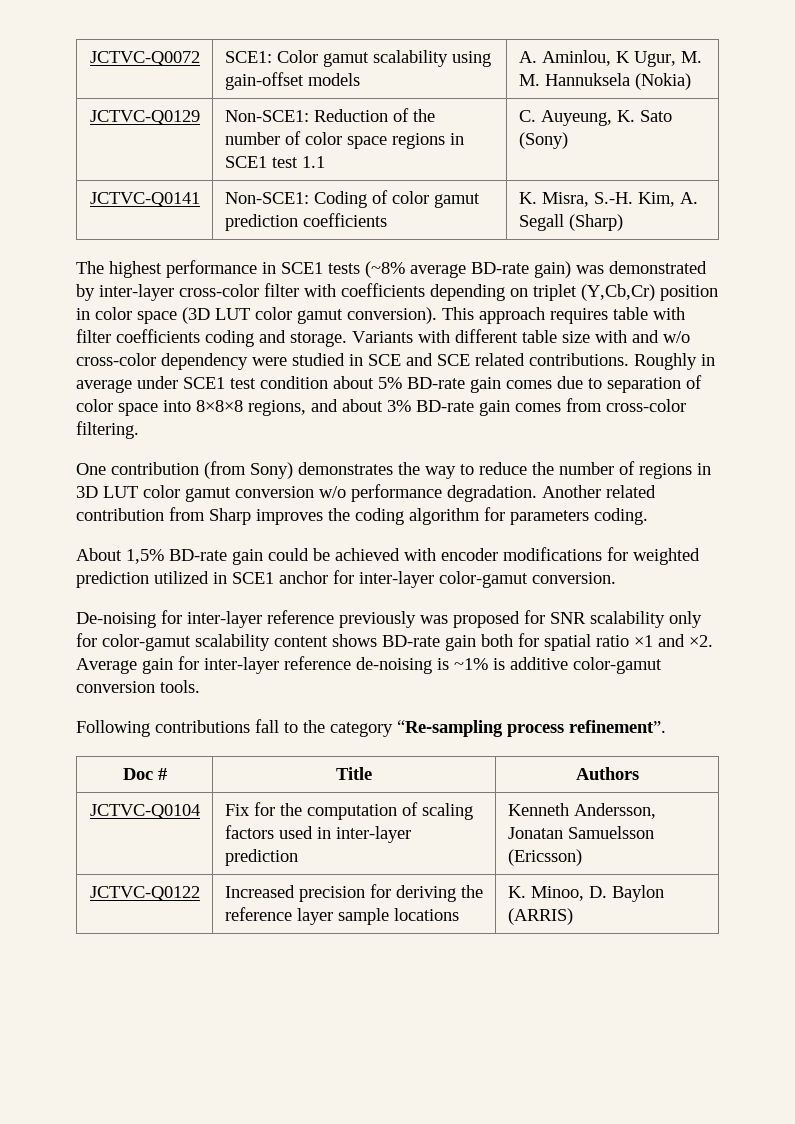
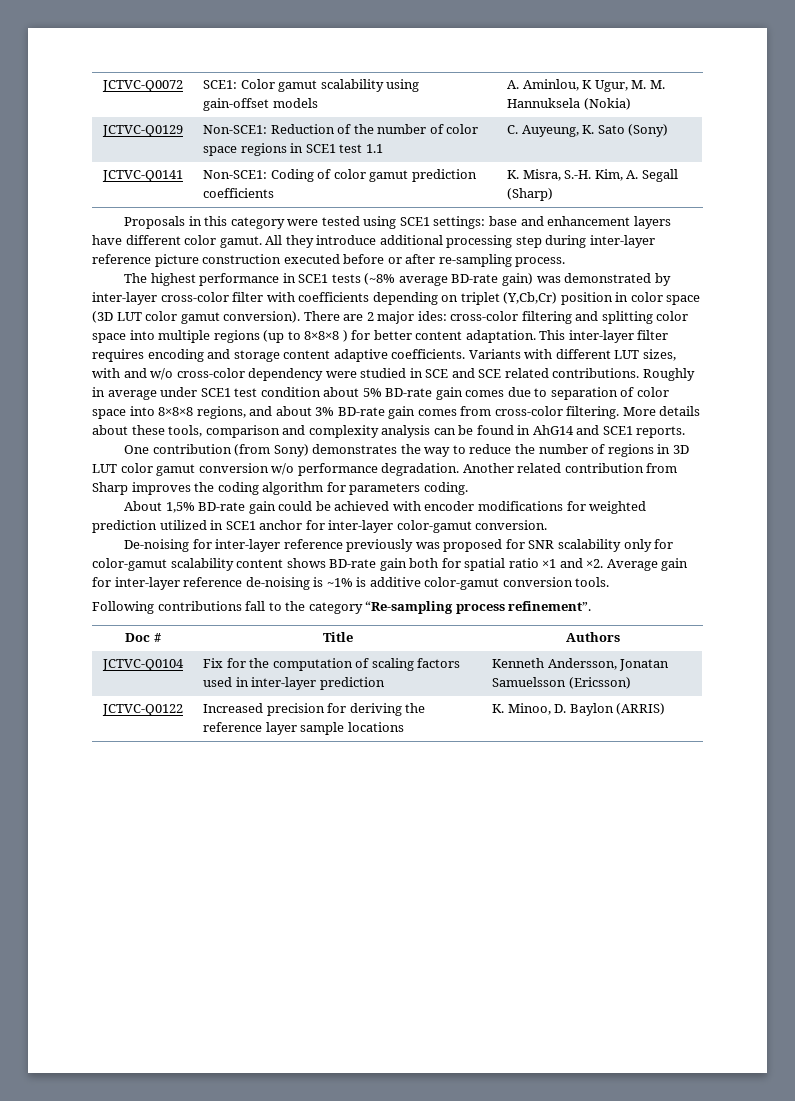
+ Proposals in this category were tested using SCE1 settings: base and enhancement layers have different color gamut. All they introduce additional processing step during inter-layer reference picture construction executed before or after re-sampling process.
- This approach requires table with filter coefficients coding and storage.
+ There are 2 major ides: cross-color filtering and splitting color space into multiple regions (up to 8×8×8 ) for better content adaptation. This inter-layer filter requires encoding and storage content adaptive coefficients.
- Variants with different table size with and w/o cross-color dependency were studied in SCE and SCE related contributions.
+ Variants with different LUT sizes, with and w/o cross-color dependency were studied in SCE and SCE related contributions.
+ More details about these tools, comparison and complexity analysis can be found in AhG14 and SCE1 reports.

